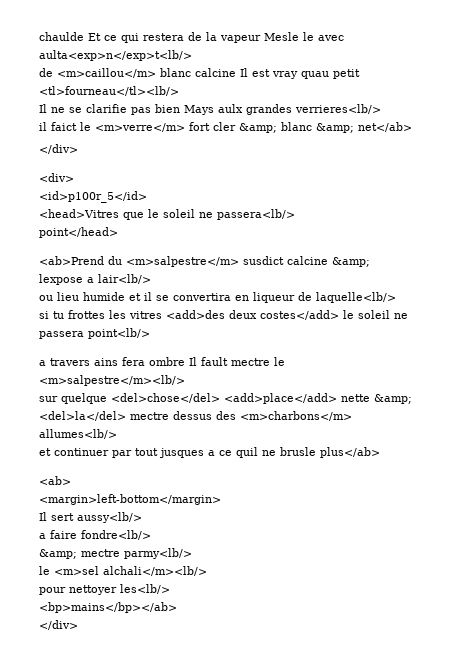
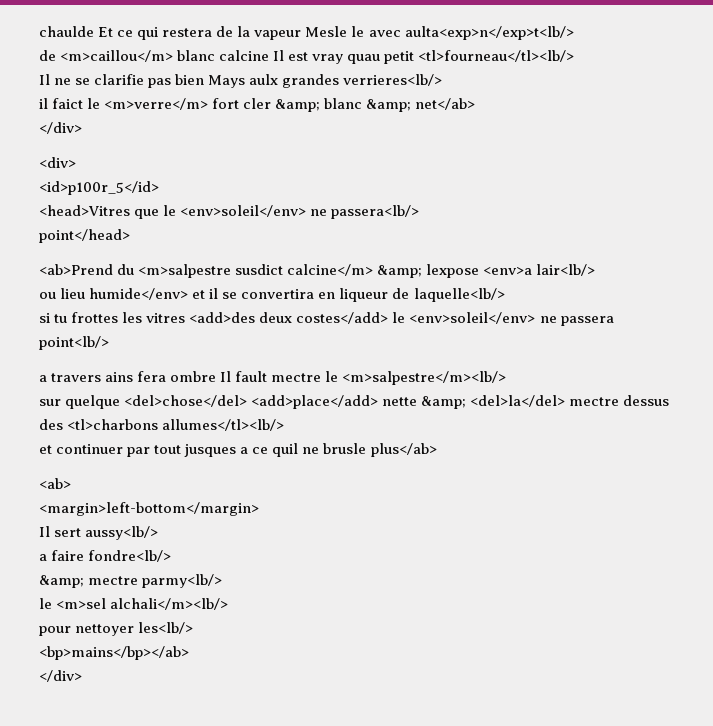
- <head>Vitres que le soleil ne passera<lb/>
+ <head>Vitres que le <env>soleil</env> ne passera<lb/>
- <ab>Prend du <m>salpestre</m> susdict calcine &amp; lexpose a lair<lb/>
+ <ab>Prend du <m>salpestre susdict calcine</m> &amp; lexpose <env>a lair<lb/>
- ou lieu humide et il se convertira en liqueur de laquelle<lb/>
+ ou lieu humide</env> et il se convertira en liqueur de laquelle<lb/>
- si tu frottes les vitres <add>des deux costes</add> le soleil ne passera point<lb/>
+ si tu frottes les vitres <add>des deux costes</add> le <env>soleil</env> ne passera point<lb/>
- sur quelque <del>chose</del> <add>place</add> nette &amp; <del>la</del> mectre dessus des <m>charbons</m> allumes<lb/>
+ sur quelque <del>chose</del> <add>place</add> nette &amp; <del>la</del> mectre dessus des <tl>charbons allumes</tl><lb/>

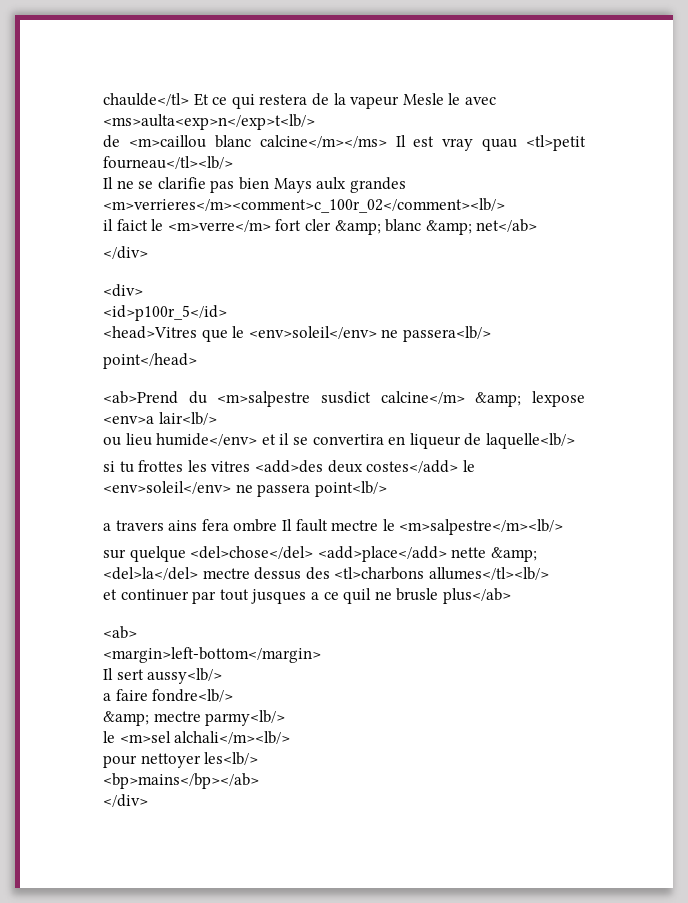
- chaulde Et ce qui restera de la vapeur Mesle le avec aulta<exp>n</exp>t<lb/>
- de <m>caillou</m> blanc calcine Il est vray quau petit <tl>fourneau</tl><lb/>
+ chaulde</tl> Et ce qui restera de la vapeur Mesle le avec <ms>aulta<exp>n</exp>t<lb/>
+ de <m>caillou blanc calcine</m></ms> Il est vray quau <tl>petit fourneau</tl><lb/>
- Il ne se clarifie pas bien Mays aulx grandes verrieres<lb/>
+ Il ne se clarifie pas bien Mays aulx grandes <m>verrieres</m><comment>c_100r_02</comment><lb/>

